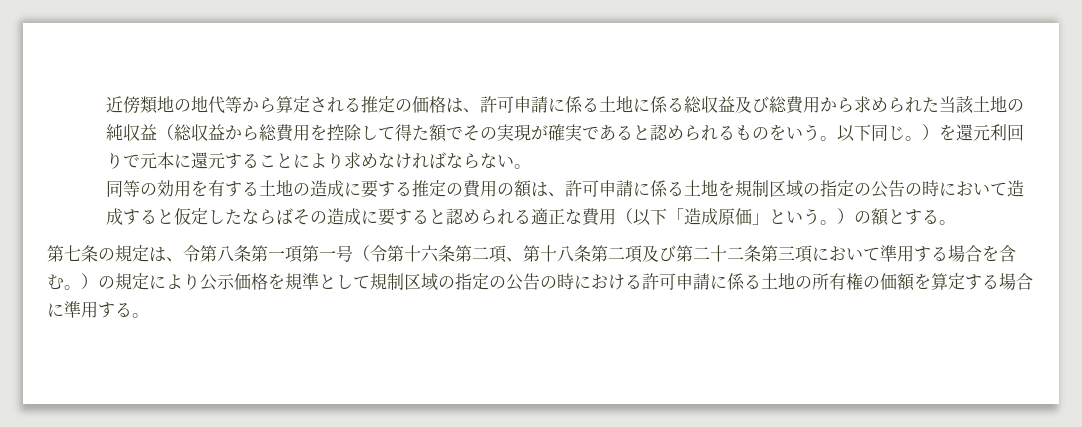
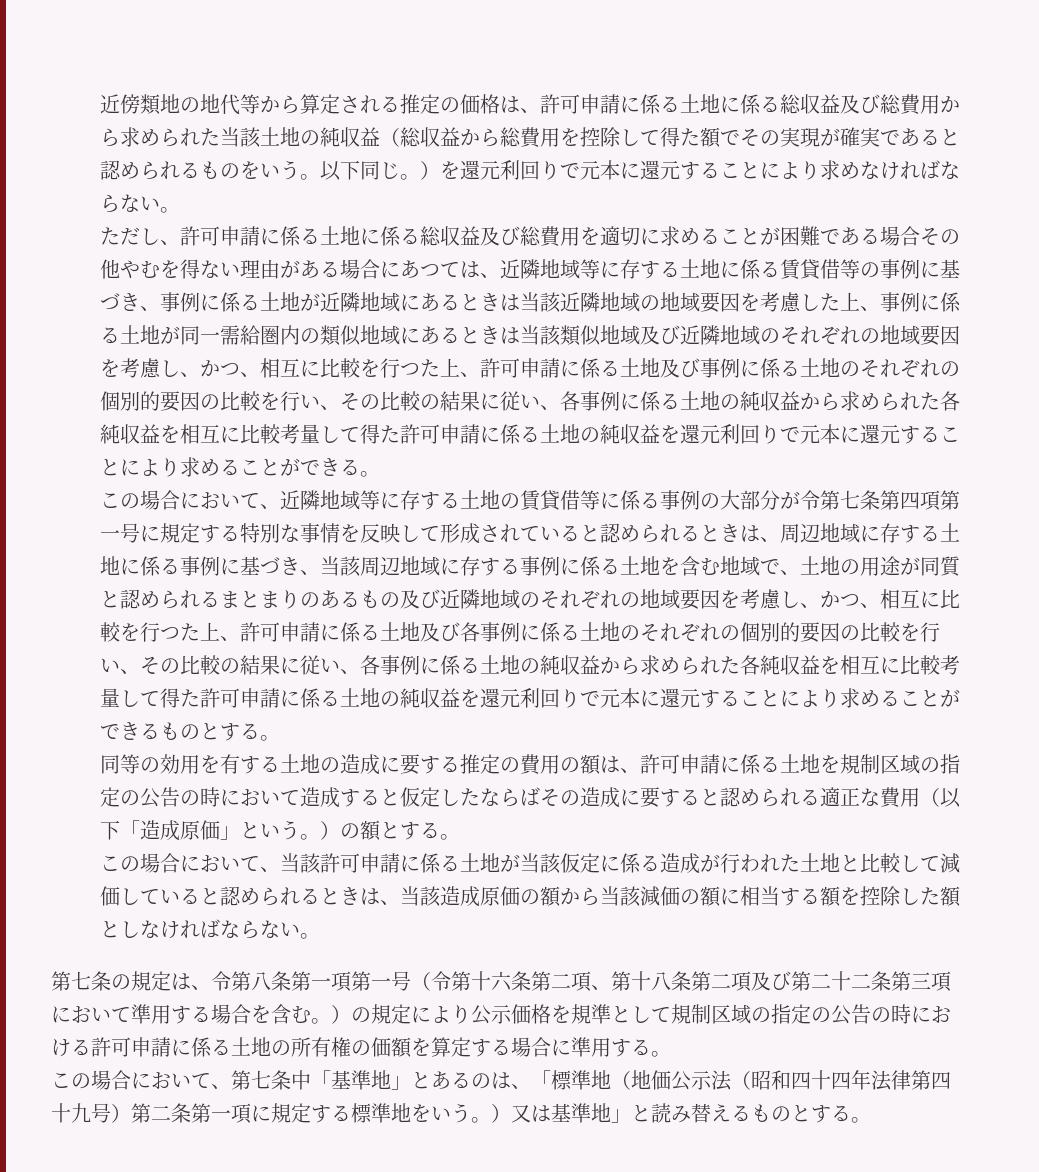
+ ただし、許可申請に係る土地に係る総収益及び総費用を適切に求めることが困難である場合その他やむを得ない理由がある場合にあつては、近隣地域等に存する土地に係る賃貸借等の事例に基づき、事例に係る土地が近隣地域にあるときは当該近隣地域の地域要因を考慮した上、事例に係る土地が同一需給圏内の類似地域にあるときは当該類似地域及び近隣地域のそれぞれの地域要因を考慮し、かつ、相互に比較を行つた上、許可申請に係る土地及び事例に係る土地のそれぞれの個別的要因の比較を行い、その比較の結果に従い、各事例に係る土地の純収益から求められた各純収益を相互に比較考量して得た許可申請に係る土地の純収益を還元利回りで元本に還元することにより求めることができる。
+ この場合において、近隣地域等に存する土地の賃貸借等に係る事例の大部分が令第七条第四項第一号に規定する特別な事情を反映して形成されていると認められるときは、周辺地域に存する土地に係る事例に基づき、当該周辺地域に存する事例に係る土地を含む地域で、土地の用途が同質と認められるまとまりのあるもの及び近隣地域のそれぞれの地域要因を考慮し、かつ、相互に比較を行つた上、許可申請に係る土地及び各事例に係る土地のそれぞれの個別的要因の比較を行い、その比較の結果に従い、各事例に係る土地の純収益から求められた各純収益を相互に比較考量して得た許可申請に係る土地の純収益を還元利回りで元本に還元することにより求めることができるものとする。
+ この場合において、当該許可申請に係る土地が当該仮定に係る造成が行われた土地と比較して減価していると認められるときは、当該造成原価の額から当該減価の額に相当する額を控除した額としなければならない。
+ この場合において、第七条中「基準地」とあるのは、「標準地（地価公示法（昭和四十四年法律第四十九号）第二条第一項に規定する標準地をいう。）又は基準地」と読み替えるものとする。

